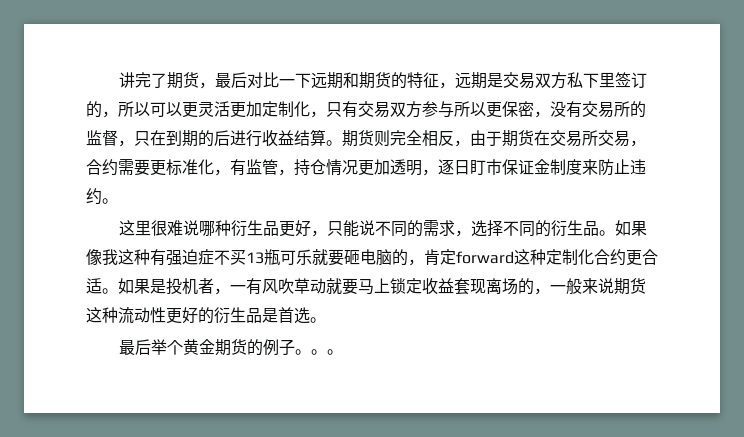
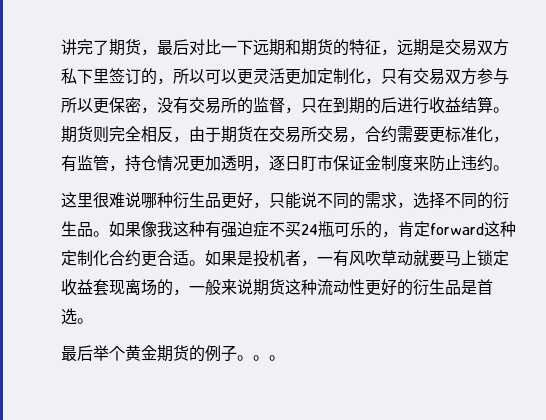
- 如果像我这种有强迫症不买13瓶可乐就要砸电脑的，肯定forward这种定制化合约更合适。
+ 如果像我这种有强迫症不买24瓶可乐的，肯定forward这种定制化合约更合适。

